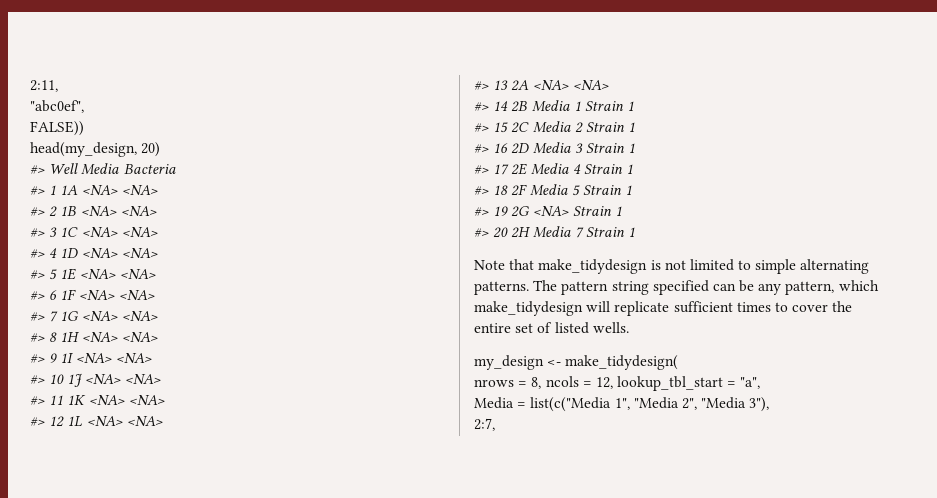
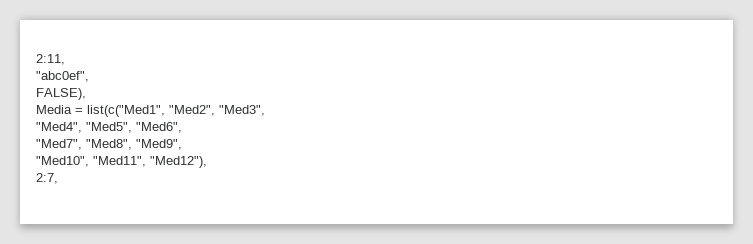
- FALSE))
- head(my_design, 20)
- #> Well Media Bacteria
- #> 1 1A <NA> <NA>
- #> 2 1B <NA> <NA>
- #> 3 1C <NA> <NA>
- #> 4 1D <NA> <NA>
- #> 5 1E <NA> <NA>
- #> 6 1F <NA> <NA>
- #> 7 1G <NA> <NA>
- #> 8 1H <NA> <NA>
- #> 9 1I <NA> <NA>
- #> 10 1J <NA> <NA>
- #> 11 1K <NA> <NA>
- #> 12 1L <NA> <NA>
- #> 13 2A <NA> <NA>
- #> 14 2B Media 1 Strain 1
- #> 15 2C Media 2 Strain 1
- #> 16 2D Media 3 Strain 1
- #> 17 2E Media 4 Strain 1
- #> 18 2F Media 5 Strain 1
- #> 19 2G <NA> Strain 1
- #> 20 2H Media 7 Strain 1
- Note that make_tidydesign is not limited to simple alternating patterns. The pattern string specified can be any pattern, which make_tidydesign will replicate sufficient times to cover the entire set of listed wells.
- my_design <- make_tidydesign(
- nrows = 8, ncols = 12, lookup_tbl_start = "a",
- Media = list(c("Media 1", "Media 2", "Media 3"),
+ FALSE),
+ Media = list(c("Med1", "Med2", "Med3",
+ "Med4", "Med5", "Med6",
+ "Med7", "Med8", "Med9",
+ "Med10", "Med11", "Med12"),

